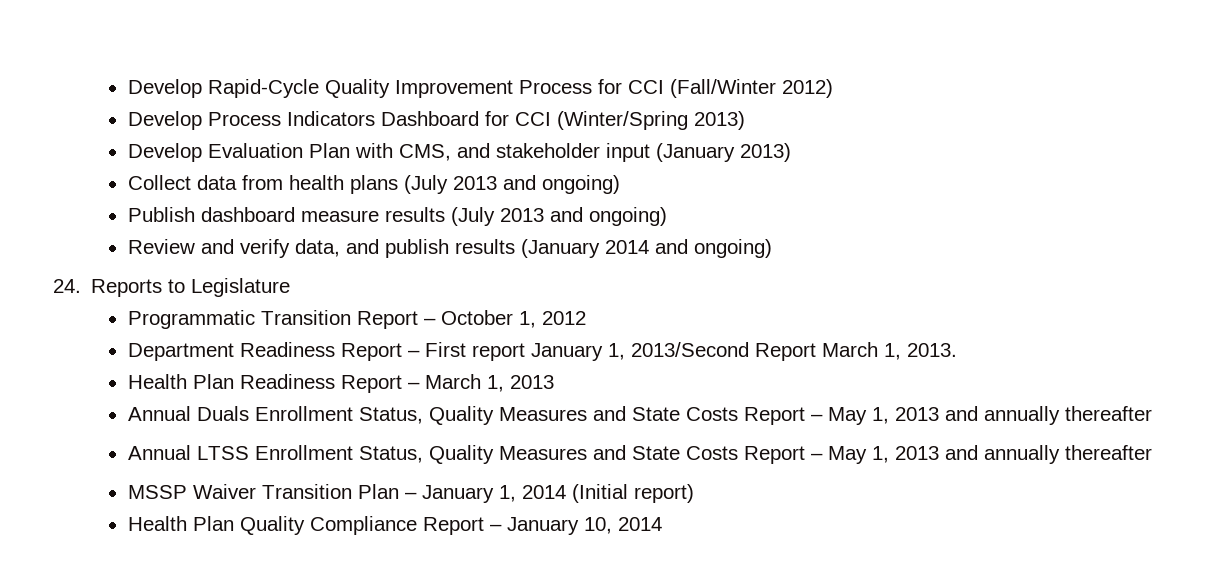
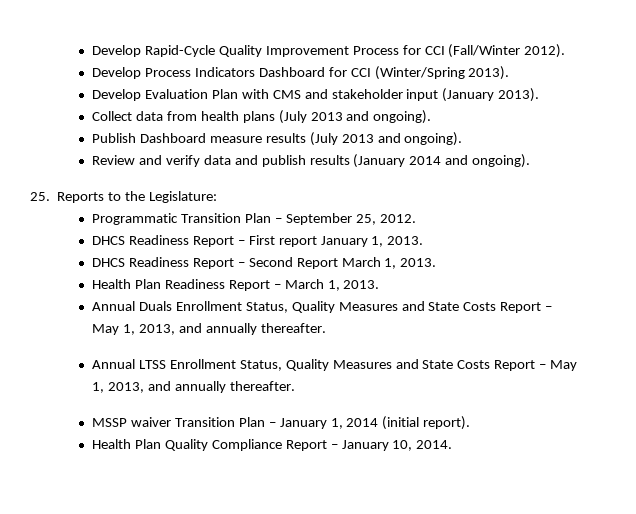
- Develop Rapid-Cycle Quality Improvement Process for CCI (Fall/Winter 2012)
+ Develop Rapid-Cycle Quality Improvement Process for CCI (Fall/Winter 2012).
- Develop Process Indicators Dashboard for CCI (Winter/Spring 2013)
+ Develop Process Indicators Dashboard for CCI (Winter/Spring 2013).
- Develop Evaluation Plan with CMS, and stakeholder input (January 2013)
+ Develop Evaluation Plan with CMS and stakeholder input (January 2013).
- Collect data from health plans (July 2013 and ongoing)
+ Collect data from health plans (July 2013 and ongoing).
- Publish dashboard measure results (July 2013 and ongoing)
+ Publish Dashboard measure results (July 2013 and ongoing).
- Review and verify data, and publish results (January 2014 and ongoing)
- 24. Reports to Legislature
- Programmatic Transition Report – October 1, 2012
- Department Readiness Report – First report January 1, 2013/Second Report March 1, 2013.
+ Review and verify data and publish results (January 2014 and ongoing).
+ 25. Reports to the Legislature:
+ Programmatic Transition Plan – September 25, 2012.
+ DHCS Readiness Report – First report January 1, 2013.
+ DHCS Readiness Report – Second Report March 1, 2013.
- Health Plan Readiness Report – March 1, 2013
+ Health Plan Readiness Report – March 1, 2013.
- Annual Duals Enrollment Status, Quality Measures and State Costs Report – May 1, 2013 and annually thereafter
+ Annual Duals Enrollment Status, Quality Measures and State Costs Report – May 1, 2013, and annually thereafter.
- Annual LTSS Enrollment Status, Quality Measures and State Costs Report – May 1, 2013 and annually thereafter
+ Annual LTSS Enrollment Status, Quality Measures and State Costs Report – May 1, 2013, and annually thereafter.
- MSSP Waiver Transition Plan – January 1, 2014 (Initial report)
+ MSSP waiver Transition Plan – January 1, 2014 (initial report).
- Health Plan Quality Compliance Report – January 10, 2014
+ Health Plan Quality Compliance Report – January 10, 2014.

